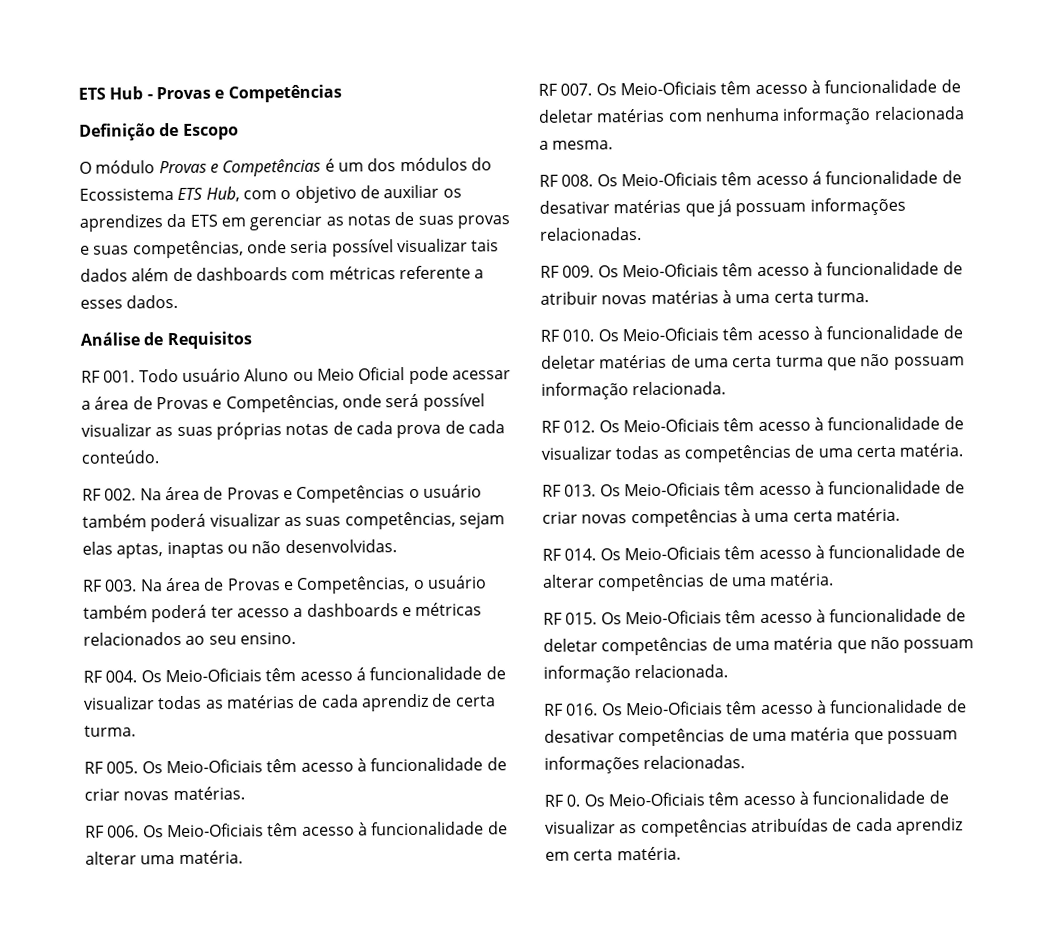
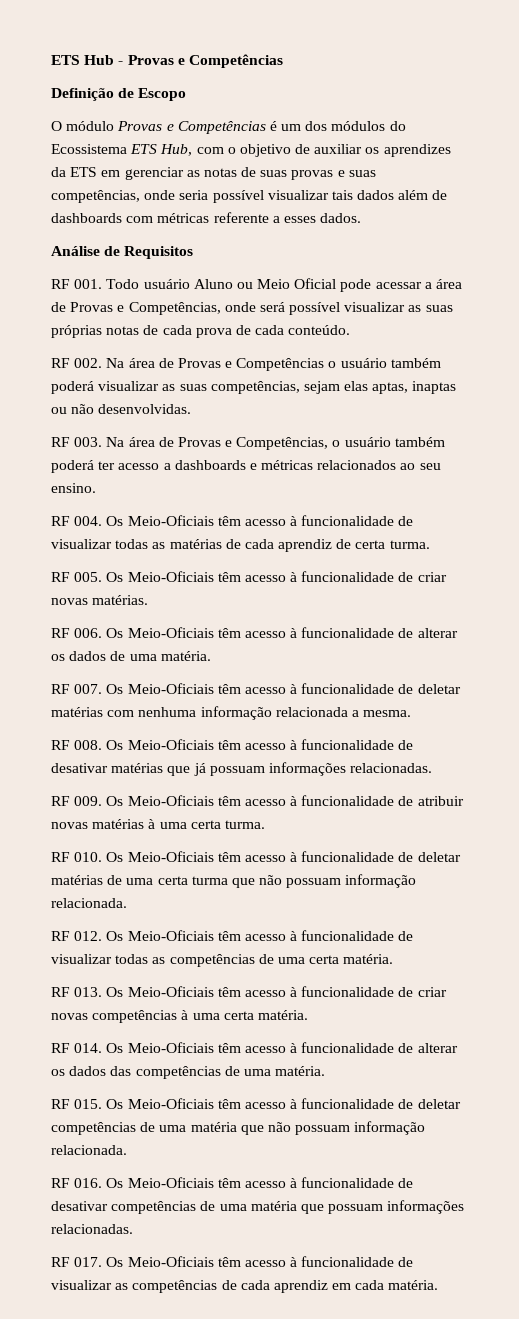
- RF 004. Os Meio-Oficiais têm acesso á funcionalidade de visualizar todas as matérias de cada aprendiz de certa turma.
+ RF 004. Os Meio-Oficiais têm acesso à funcionalidade de visualizar todas as matérias de cada aprendiz de certa turma.
- RF 006. Os Meio-Oficiais têm acesso à funcionalidade de alterar uma matéria.
+ RF 006. Os Meio-Oficiais têm acesso à funcionalidade de alterar os dados de uma matéria.
- RF 008. Os Meio-Oficiais têm acesso á funcionalidade de desativar matérias que já possuam informações relacionadas.
+ RF 008. Os Meio-Oficiais têm acesso à funcionalidade de desativar matérias que já possuam informações relacionadas.
- RF 014. Os Meio-Oficiais têm acesso à funcionalidade de alterar competências de uma matéria.
+ RF 014. Os Meio-Oficiais têm acesso à funcionalidade de alterar os dados das competências de uma matéria.
- RF 0. Os Meio-Oficiais têm acesso à funcionalidade de visualizar as competências atribuídas de cada aprendiz em certa matéria.
+ RF 017. Os Meio-Oficiais têm acesso à funcionalidade de visualizar as competências de cada aprendiz em cada matéria.

